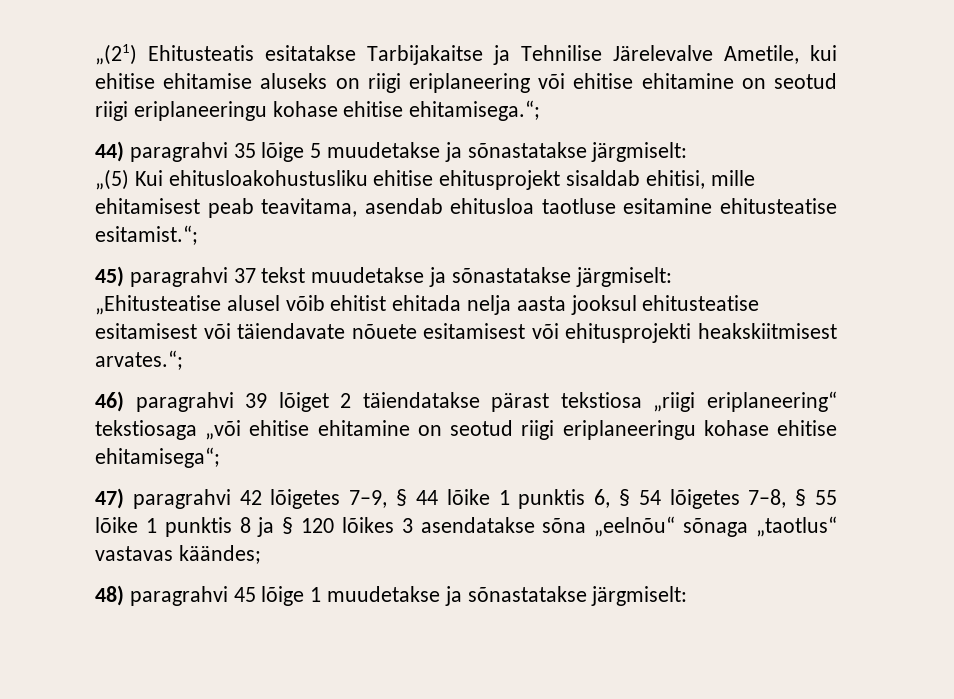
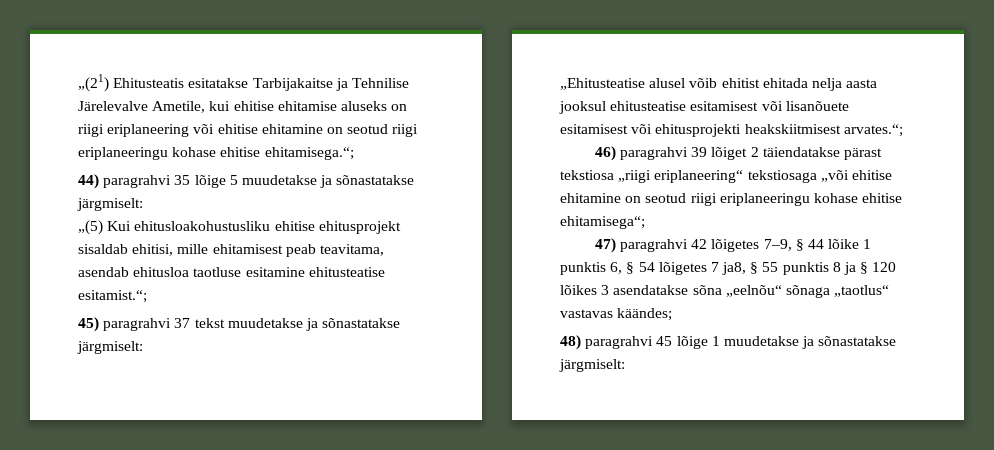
- „Ehitusteatise alusel võib ehitist ehitada nelja aasta jooksul ehitusteatise esitamisest või täiendavate nõuete esitamisest või ehitusprojekti heakskiitmisest arvates.“;
+ „Ehitusteatise alusel võib ehitist ehitada nelja aasta jooksul ehitusteatise esitamisest või lisanõuete esitamisest või ehitusprojekti heakskiitmisest arvates.“;
- 47) paragrahvi 42 lõigetes 7–9, § 44 lõike 1 punktis 6, § 54 lõigetes 7–8, § 55 lõike 1 punktis 8 ja § 120 lõikes 3 asendatakse sõna „eelnõu“ sõnaga „taotlus“ vastavas käändes;
+ 47) paragrahvi 42 lõigetes 7–9, § 44 lõike 1 punktis 6, § 54 lõigetes 7 ja8, § 55 punktis 8 ja § 120 lõikes 3 asendatakse sõna „eelnõu“ sõnaga „taotlus“ vastavas käändes;

